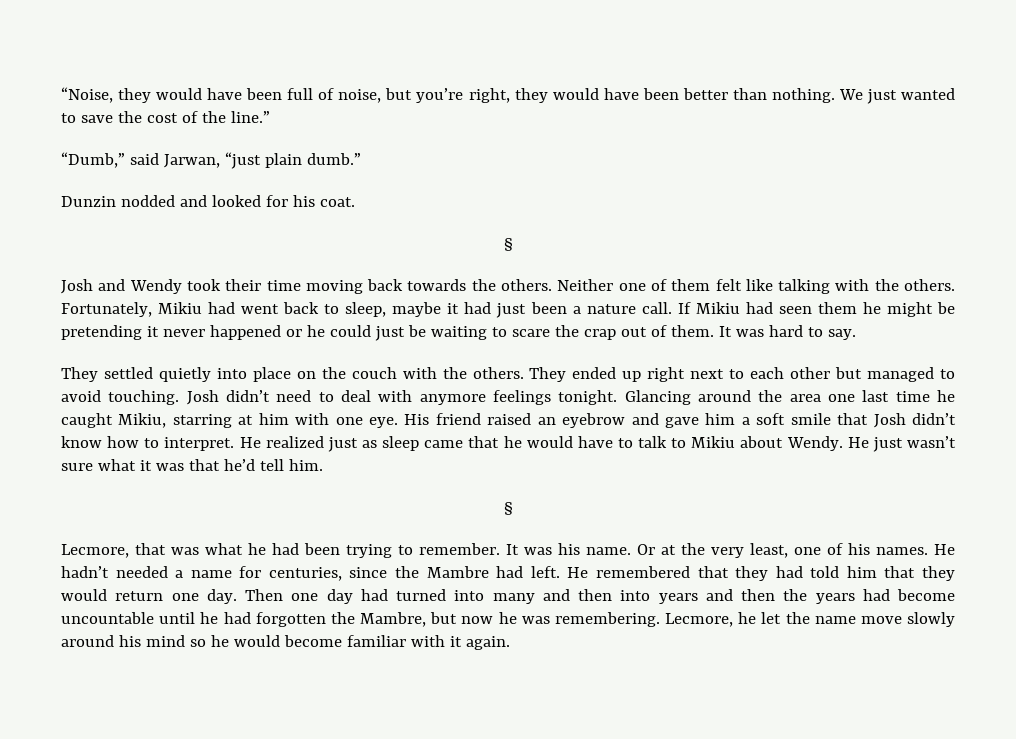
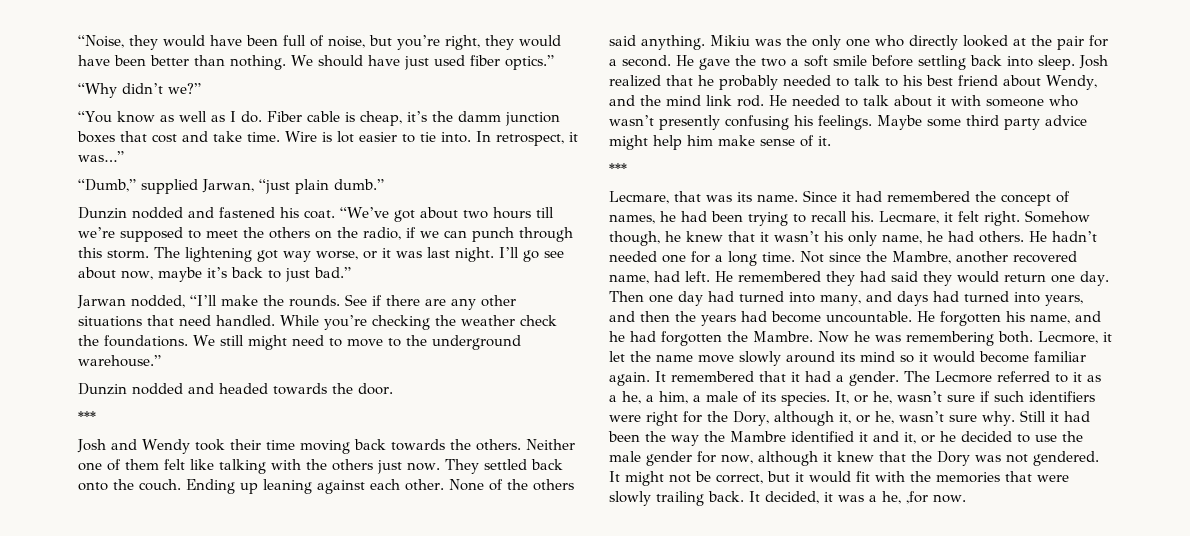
- We just wanted to save the cost of the line.”
+ We should have just used fiber optics.”
+ “Why didn’t we?”
+ “You know as well as I do. Fiber cable is cheap, it’s the damm junction boxes that cost and take time. Wire is lot easier to tie into. In retrospect, it was…”
- “Dumb,” said Jarwan, “just plain dumb.”
+ “Dumb,” supplied Jarwan, “just plain dumb.”
- Dunzin nodded and looked for his coat.
- §
+ Dunzin nodded and fastened his coat. “We’ve got about two hours till we’re supposed to meet the others on the radio, if we can punch through this storm. The lightening got way worse, or it was last night. I’ll go see about now, maybe it’s back to just bad.”
+ Jarwan nodded, “I’ll make the rounds. See if there are any other situations that need handled. While you’re checking the weather check the foundations. We still might need to move to the underground warehouse.”
+ Dunzin nodded and headed towards the door.
+ ***
- Neither one of them felt like talking with the others. Fortunately, Mikiu had went back to sleep, maybe it had just been a nature call. If Mikiu had seen them he might be pretending it never happened or he could just be waiting to scare the crap out of them. It was hard to say.
- They settled quietly into place on the couch with the others. They ended up right next to each other but managed to avoid touching. Josh didn’t need to deal with anymore feelings tonight. Glancing around the area one last time he caught Mikiu, starring at him with one eye. His friend raised an eyebrow and gave him a soft smile that Josh didn’t know how to interpret. He realized just as sleep came that he would have to talk to Mikiu about Wendy. He just wasn’t sure what it was that he’d tell him.
- §
- Lecmore, that was what he had been trying to remember. It was his name. Or at the very least, one of his names. He hadn’t needed a name for centuries, since the Mambre had left.
+ Neither one of them felt like talking with the others just now. They settled back onto the couch. Ending up leaning against each other. None of the others said anything. Mikiu was the only one who directly looked at the pair for a second. He gave the two a soft smile before settling back into sleep. Josh realized that he probably needed to talk to his best friend about Wendy, and the mind link rod. He needed to talk about it with someone who wasn’t presently confusing his feelings. Maybe some third party advice might help him make sense of it.
+ ***
+ Lecmare, that was its name. Since it had remembered the concept of names, he had been trying to recall his. Lecmare, it felt right. Somehow though, he knew that it wasn’t his only name, he had others. He hadn’t needed one for a long time. Not since the Mambre, another recovered name, had left.
- He remembered that they had told him that they would return one day.
+ He remembered they had said they would return one day.
- Then one day had turned into many and then into years and then the years had become uncountable until he had forgotten the Mambre, but now he was remembering. Lecmore, he let the name move slowly around his mind so he would become familiar with it again.
+ Then one day had turned into many, and days had turned into years, and then the years had become uncountable. He forgotten his name, and he had forgotten the Mambre. Now he was remembering both. Lecmore, it let the name move slowly around its mind so it would become familiar again. It remembered that it had a gender. The Lecmore referred to it as a he, a him, a male of its species. It, or he, wasn’t sure if such identifiers were right for the Dory, although it, or he, wasn’t sure why. Still it had been the way the Mambre identified it and it, or he decided to use the male gender for now, although it knew that the Dory was not gendered. It might not be correct, but it would fit with the memories that were slowly trailing back. It decided, it was a he, ,for now.

